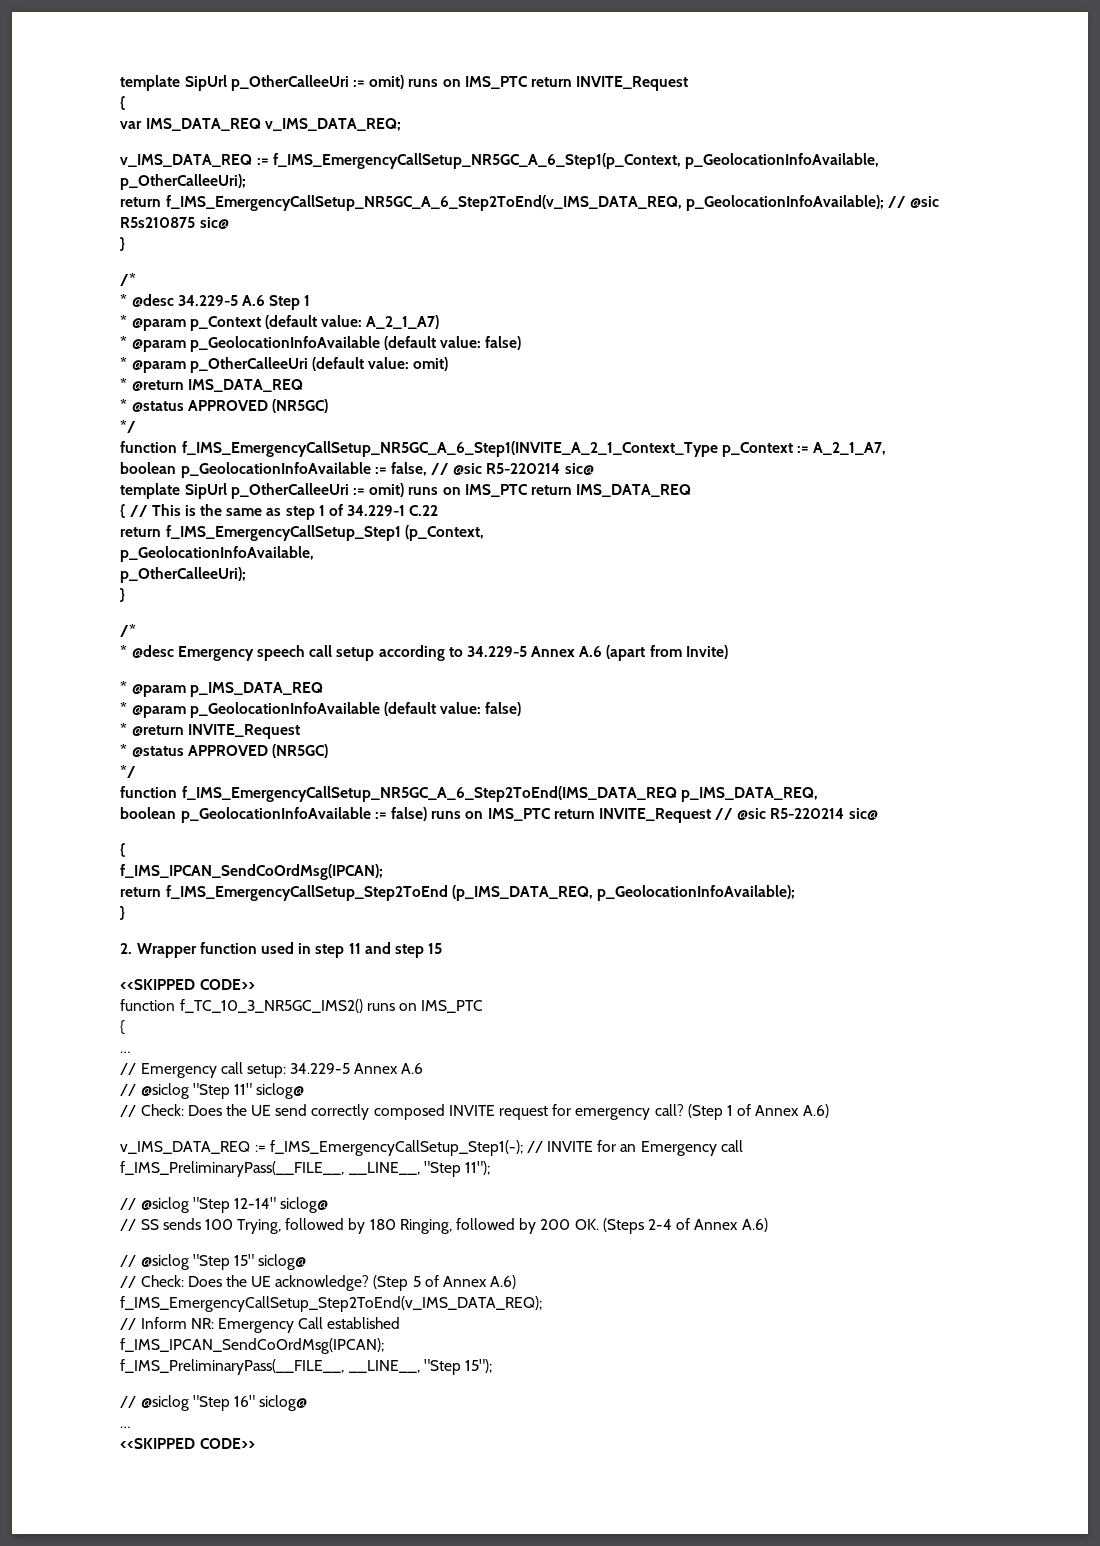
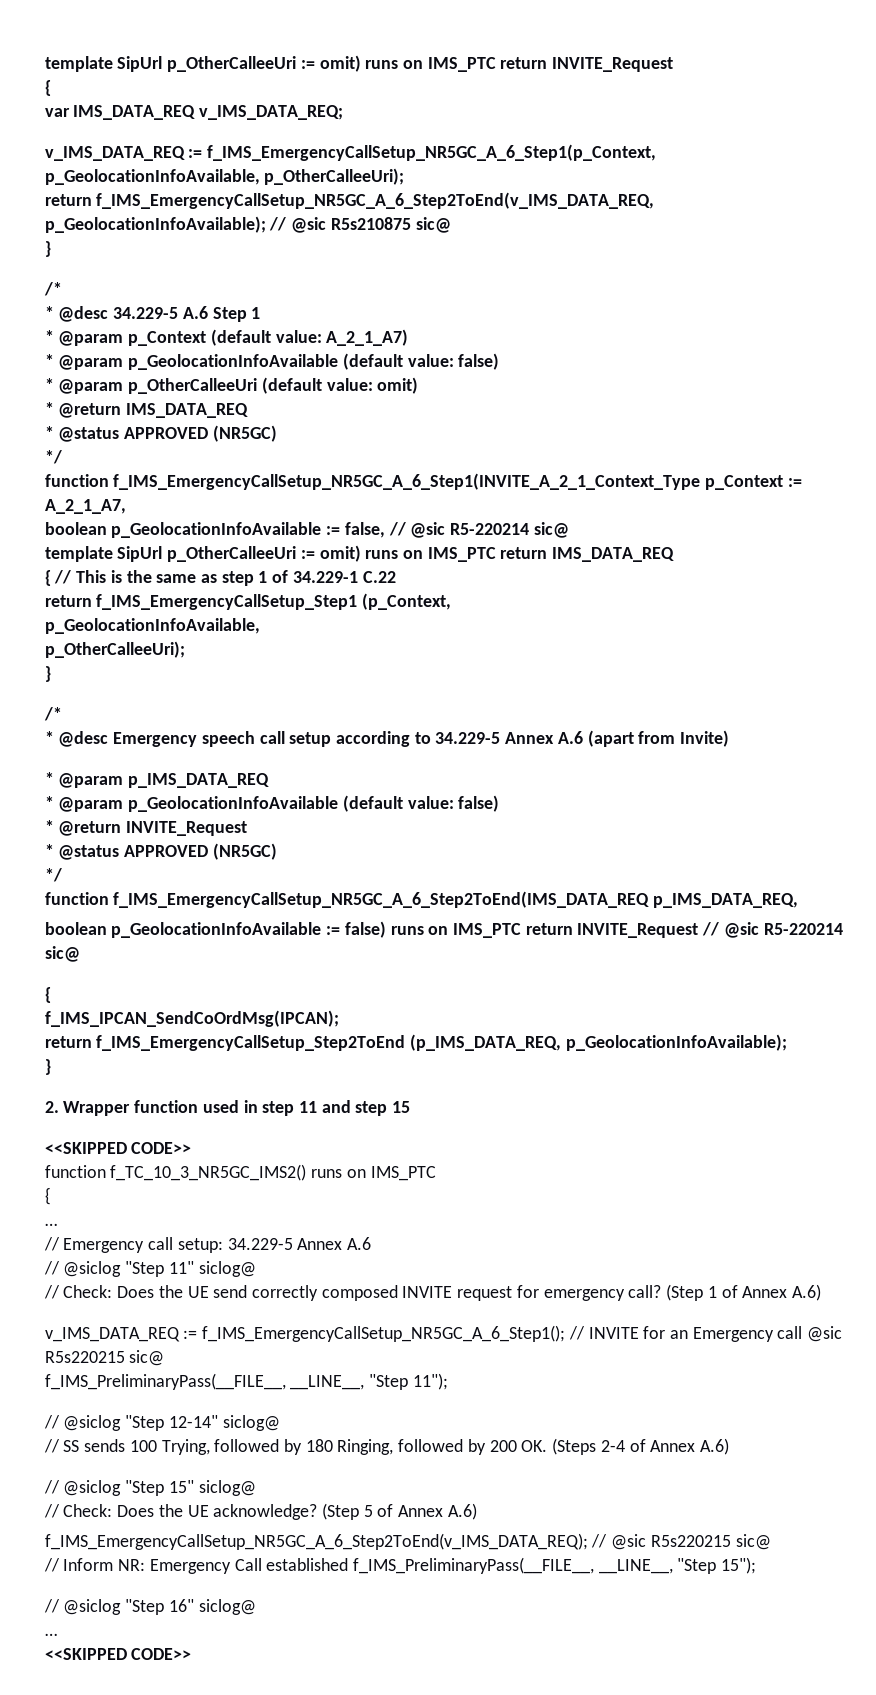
- v_IMS_DATA_REQ := f_IMS_EmergencyCallSetup_Step1(-); // INVITE for an Emergency call
+ v_IMS_DATA_REQ := f_IMS_EmergencyCallSetup_NR5GC_A_6_Step1(); // INVITE for an Emergency call @sic R5s220215 sic@
- f_IMS_EmergencyCallSetup_Step2ToEnd(v_IMS_DATA_REQ);
+ f_IMS_EmergencyCallSetup_NR5GC_A_6_Step2ToEnd(v_IMS_DATA_REQ); // @sic R5s220215 sic@
- // Inform NR: Emergency Call established
- f_IMS_IPCAN_SendCoOrdMsg(IPCAN);
- f_IMS_PreliminaryPass(__FILE__, __LINE__, "Step 15");
+ // Inform NR: Emergency Call established f_IMS_PreliminaryPass(__FILE__, __LINE__, "Step 15");

